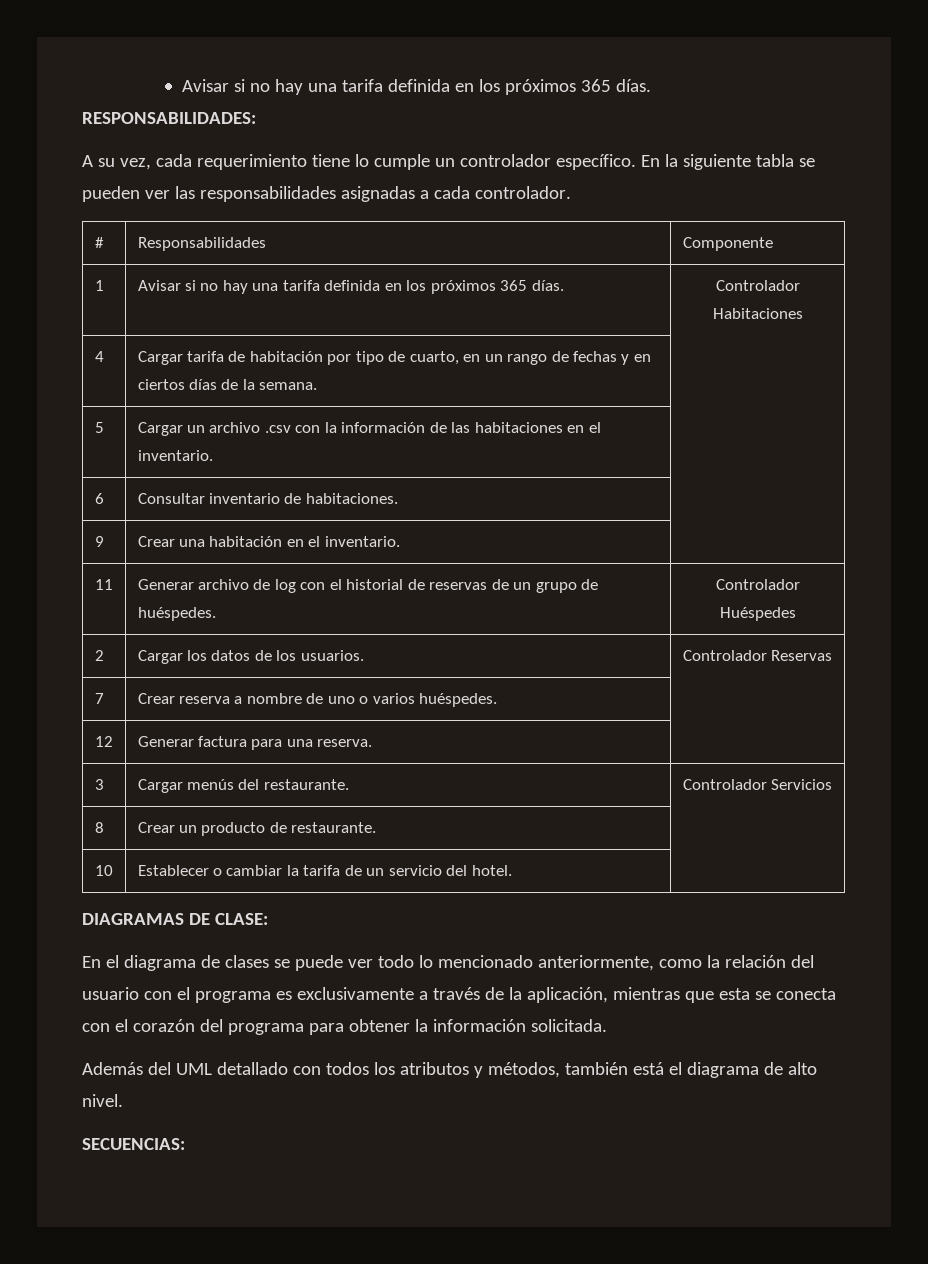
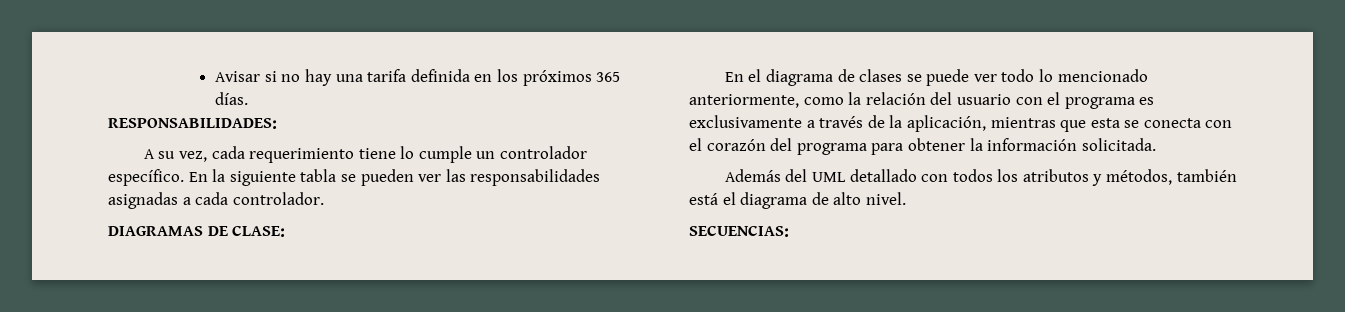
- # | Responsabilidades | Componente
- 1 | Avisar si no hay una tarifa definida en los próximos 365 días. | Controlador Habitaciones
- 4 | Cargar tarifa de habitación por tipo de cuarto, en un rango de fechas y en ciertos días de la semana. |
- 5 | Cargar un archivo .csv con la información de las habitaciones en el inventario. |
- 6 | Consultar inventario de habitaciones. |
- 9 | Crear una habitación en el inventario. |
- 11 | Generar archivo de log con el historial de reservas de un grupo de huéspedes. | Controlador Huéspedes
- 2 | Cargar los datos de los usuarios. | Controlador Reservas
- 7 | Crear reserva a nombre de uno o varios huéspedes. |
- 12 | Generar factura para una reserva. |
- 3 | Cargar menús del restaurante. | Controlador Servicios
- 8 | Crear un producto de restaurante. |
- 10 | Establecer o cambiar la tarifa de un servicio del hotel. |

